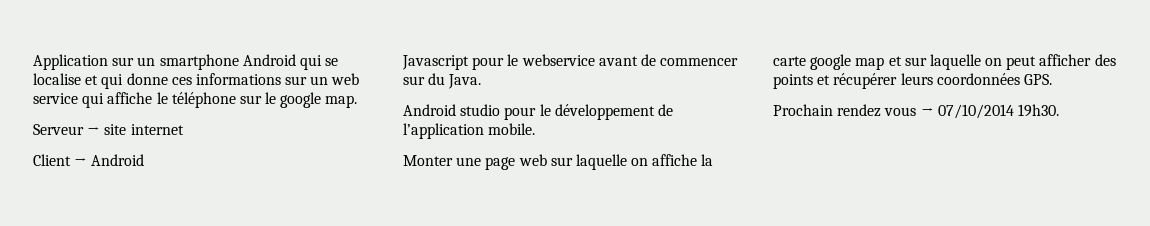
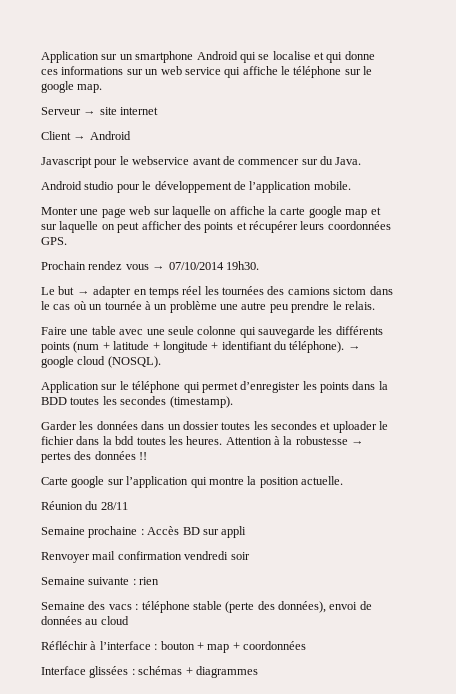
+ Le but → adapter en temps réel les tournées des camions sictom dans le cas où un tournée à un problème une autre peu prendre le relais.
+ Faire une table avec une seule colonne qui sauvegarde les différents points (num + latitude + longitude + identifiant du téléphone). → google cloud (NOSQL).
+ Application sur le téléphone qui permet d’enregister les points dans la BDD toutes les secondes (timestamp).
+ Garder les données dans un dossier toutes les secondes et uploader le fichier dans la bdd toutes les heures. Attention à la robustesse → pertes des données !!
+ Carte google sur l’application qui montre la position actuelle.
+ Réunion du 28/11
+ Semaine prochaine : Accès BD sur appli
+ Renvoyer mail confirmation vendredi soir
+ Semaine suivante : rien
+ Semaine des vacs : téléphone stable (perte des données), envoi de données au cloud
+ Réfléchir à l’interface : bouton + map + coordonnées
+ Interface glissées : schémas + diagrammes

